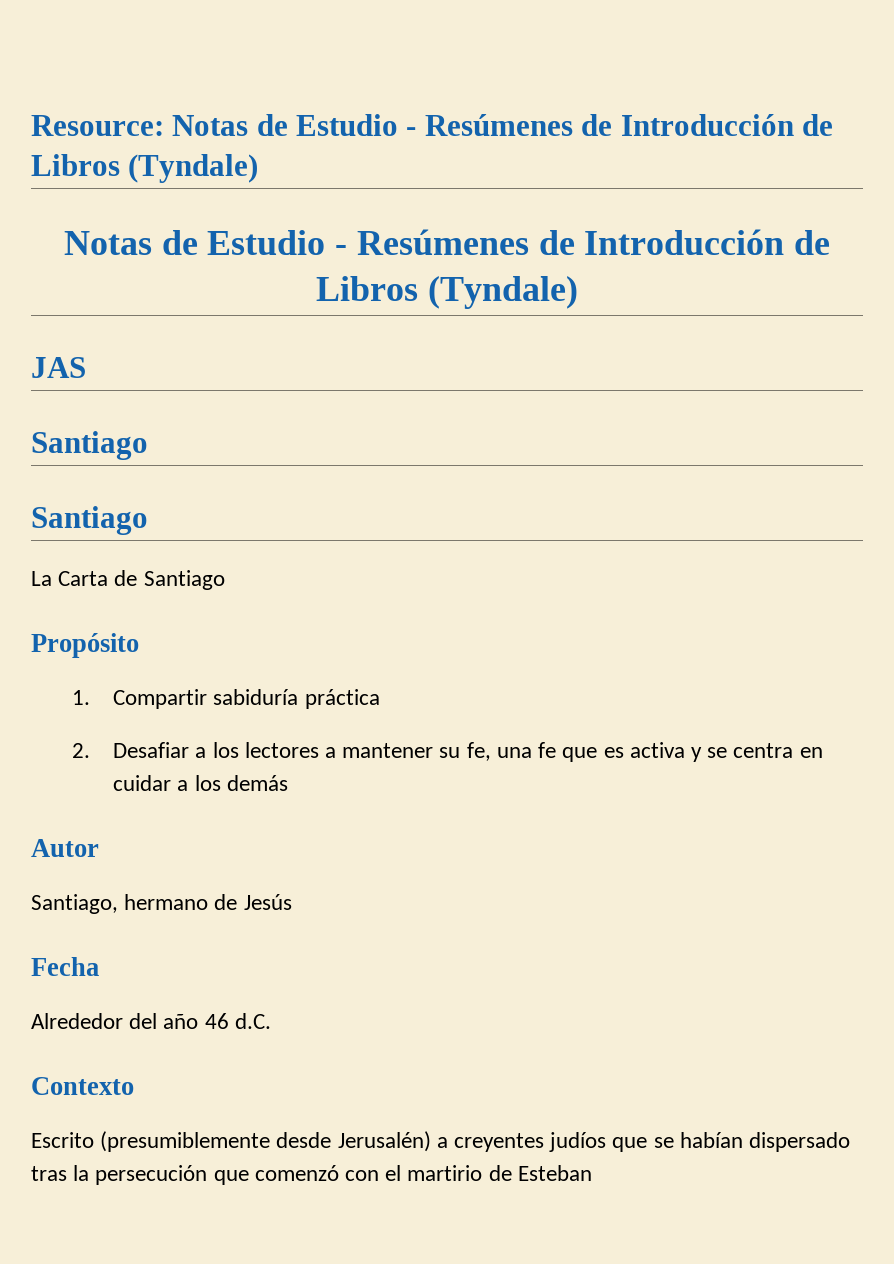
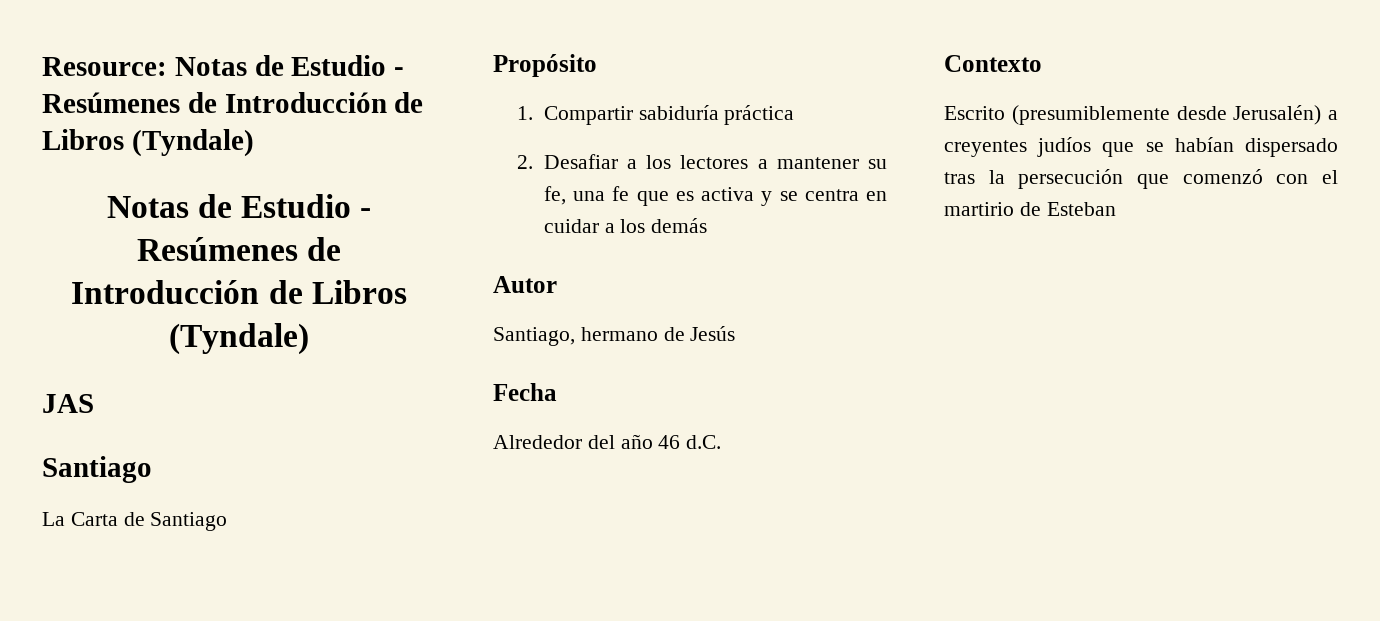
  JAS
- Santiago

